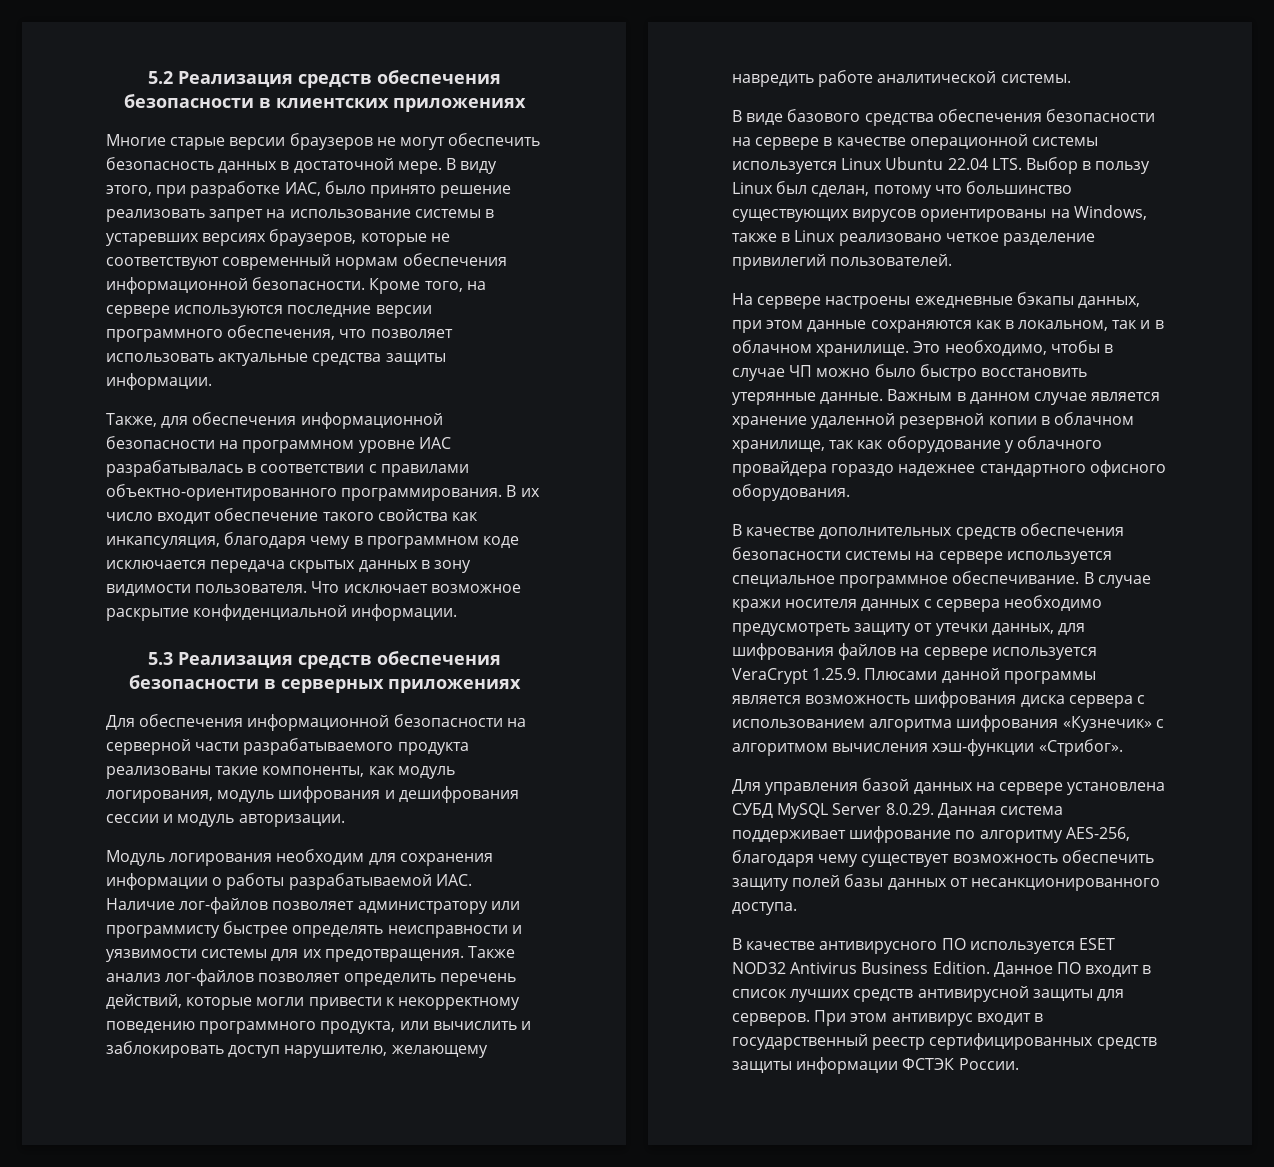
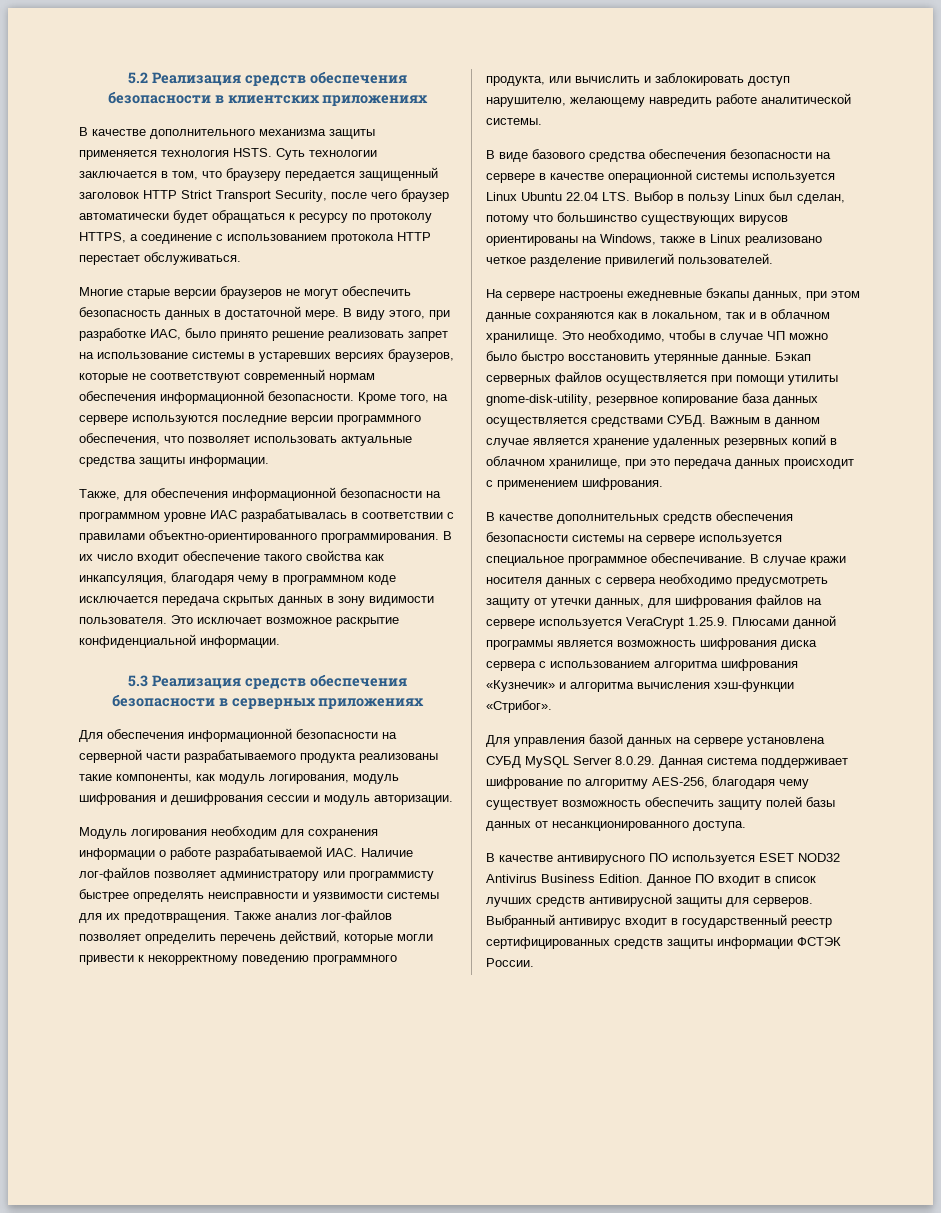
+ В качестве дополнительного механизма защиты применяется технология HSTS. Суть технологии заключается в том, что браузеру передается защищенный заголовок HTTP Strict Transport Security, после чего браузер автоматически будет обращаться к ресурсу по протоколу HTTPS, а соединение с использованием протокола HTTP перестает обслуживаться.
- Что исключает возможное раскрытие конфиденциальной информации.
+ Это исключает возможное раскрытие конфиденциальной информации.
- Модуль логирования необходим для сохранения информации о работы разрабатываемой ИАС. Наличие лог-файлов позволяет администратору или программисту быстрее определять неисправности и уязвимости системы для их предотвращения.
+ Модуль логирования необходим для сохранения информации о работе разрабатываемой ИАС. Наличие лог-файлов позволяет администратору или программисту быстрее определять неисправности и уязвимости системы для их предотвращения.
+ Бэкап серверных файлов осуществляется при помощи утилиты gnome-disk-utility, резервное копирование база данных осуществляется средствами СУБД.
- Важным в данном случае является хранение удаленной резервной копии в облачном хранилище, так как оборудование у облачного провайдера гораздо надежнее стандартного офисного оборудования.
+ Важным в данном случае является хранение удаленных резервных копий в облачном хранилище, при это передача данных происходит с применением шифрования.
- В случае кражи носителя данных с сервера необходимо предусмотреть защиту от утечки данных, для шифрования файлов на сервере используется VeraCrypt 1.25.9. Плюсами данной программы является возможность шифрования диска сервера с использованием алгоритма шифрования «Кузнечик» с алгоритмом вычисления хэш-функции «Стрибог».
+ В случае кражи носителя данных с сервера необходимо предусмотреть защиту от утечки данных, для шифрования файлов на сервере используется VeraCrypt 1.25.9. Плюсами данной программы является возможность шифрования диска сервера с использованием алгоритма шифрования «Кузнечик» и алгоритма вычисления хэш-функции «Стрибог».
- При этом антивирус входит в государственный реестр сертифицированных средств защиты информации ФСТЭК России.
+ Выбранный антивирус входит в государственный реестр сертифицированных средств защиты информации ФСТЭК России.

